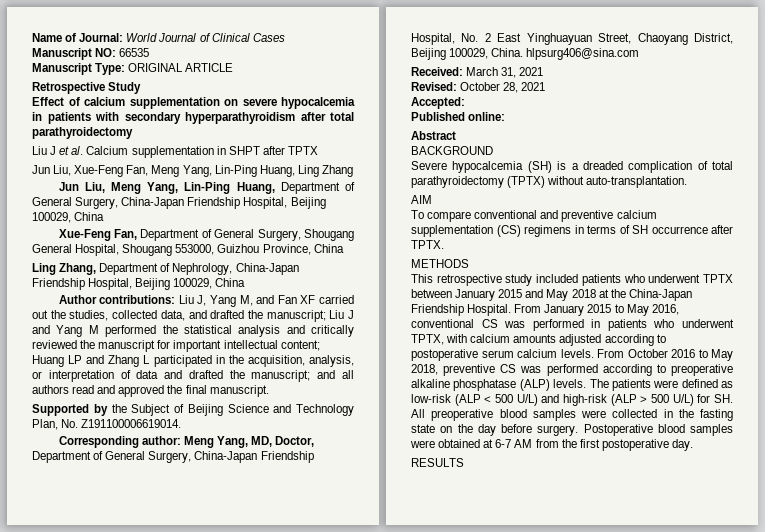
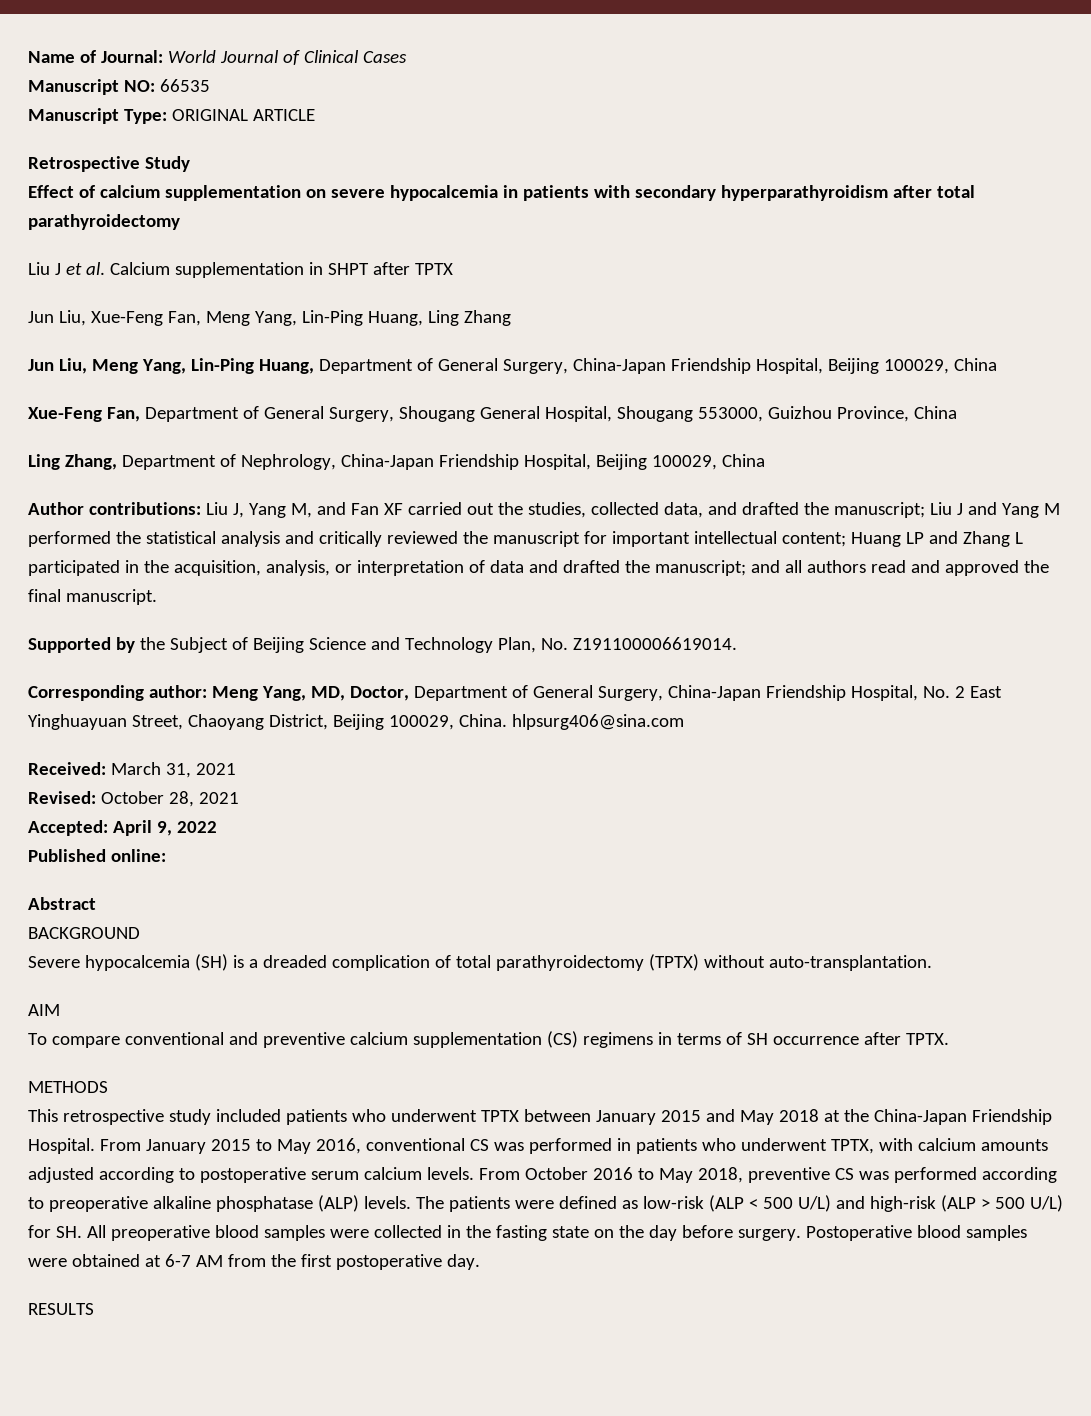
- Accepted:
+ Accepted: April 9, 2022

